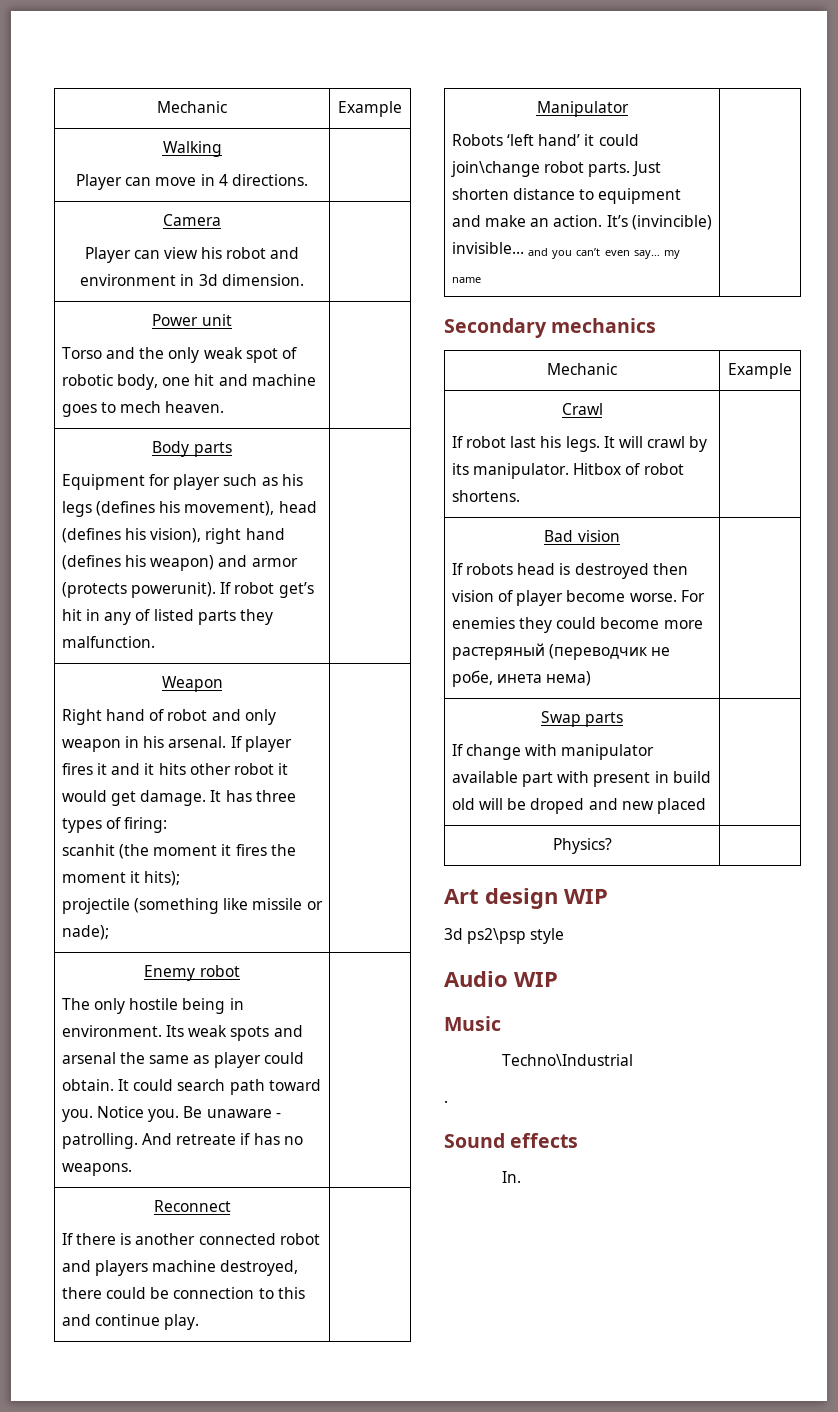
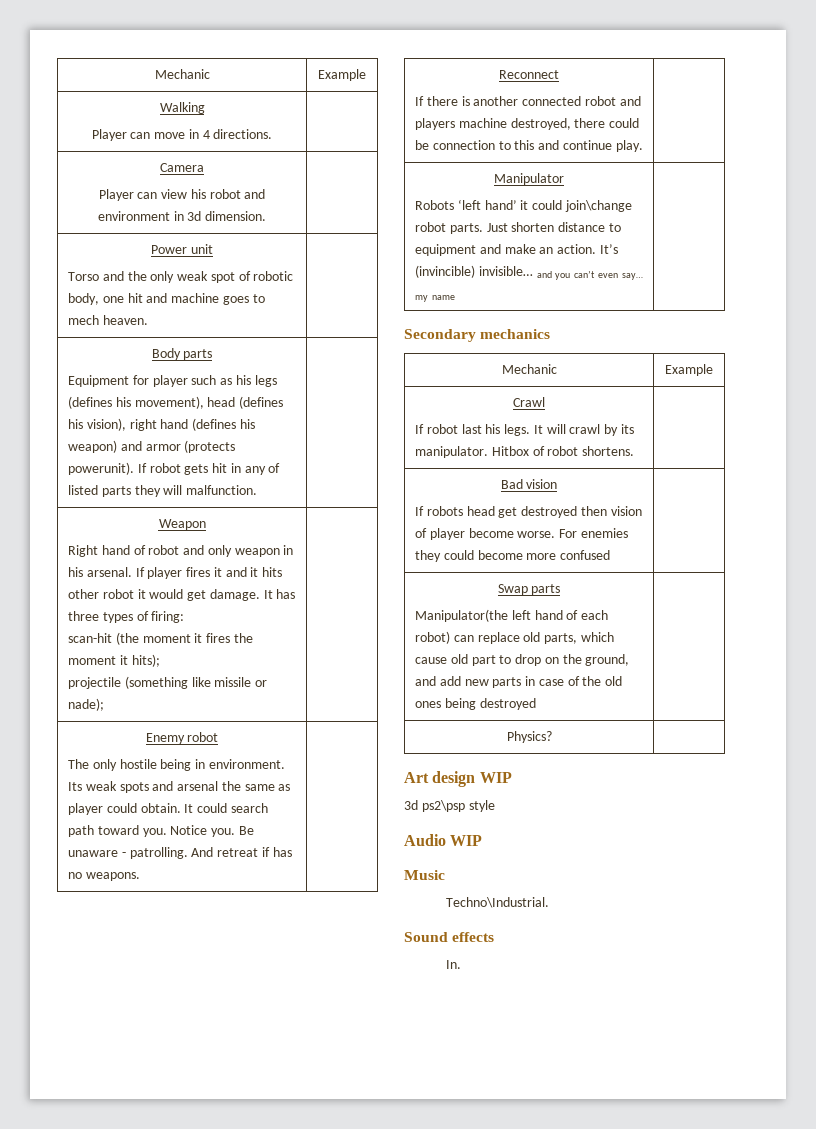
  Body parts
- Equipment for player such as his legs (defines his movement), head (defines his vision), right hand (defines his weapon) and armor (protects powerunit). If robot get’s hit in any of listed parts they malfunction. |
+ Equipment for player such as his legs (defines his movement), head (defines his vision), right hand (defines his weapon) and armor (protects powerunit). If robot gets hit in any of listed parts they will malfunction. |
- scanhit (the moment it fires the moment it hits);
+ scan-hit (the moment it fires the moment it hits);
  Enemy robot
- The only hostile being in environment. Its weak spots and arsenal the same as player could obtain. It could search path toward you. Notice you. Be unaware - patrolling. And retreate if has no weapons. |
+ The only hostile being in environment. Its weak spots and arsenal the same as player could obtain. It could search path toward you. Notice you. Be unaware - patrolling. And retreat if has no weapons. |
  Bad vision
- If robots head is destroyed then vision of player become worse. For enemies they could become more растеряный (переводчик не робе, инета нема) |
+ If robots head get destroyed then vision of player become worse. For enemies they could become more confused |
  Swap parts
- If change with manipulator available part with present in build old will be droped and new placed |
+ Manipulator(the left hand of each robot) can replace old parts, which cause old part to drop on the ground, and add new parts in case of the old ones being destroyed |
- Techno\Industrial
- .
+ Techno\Industrial.

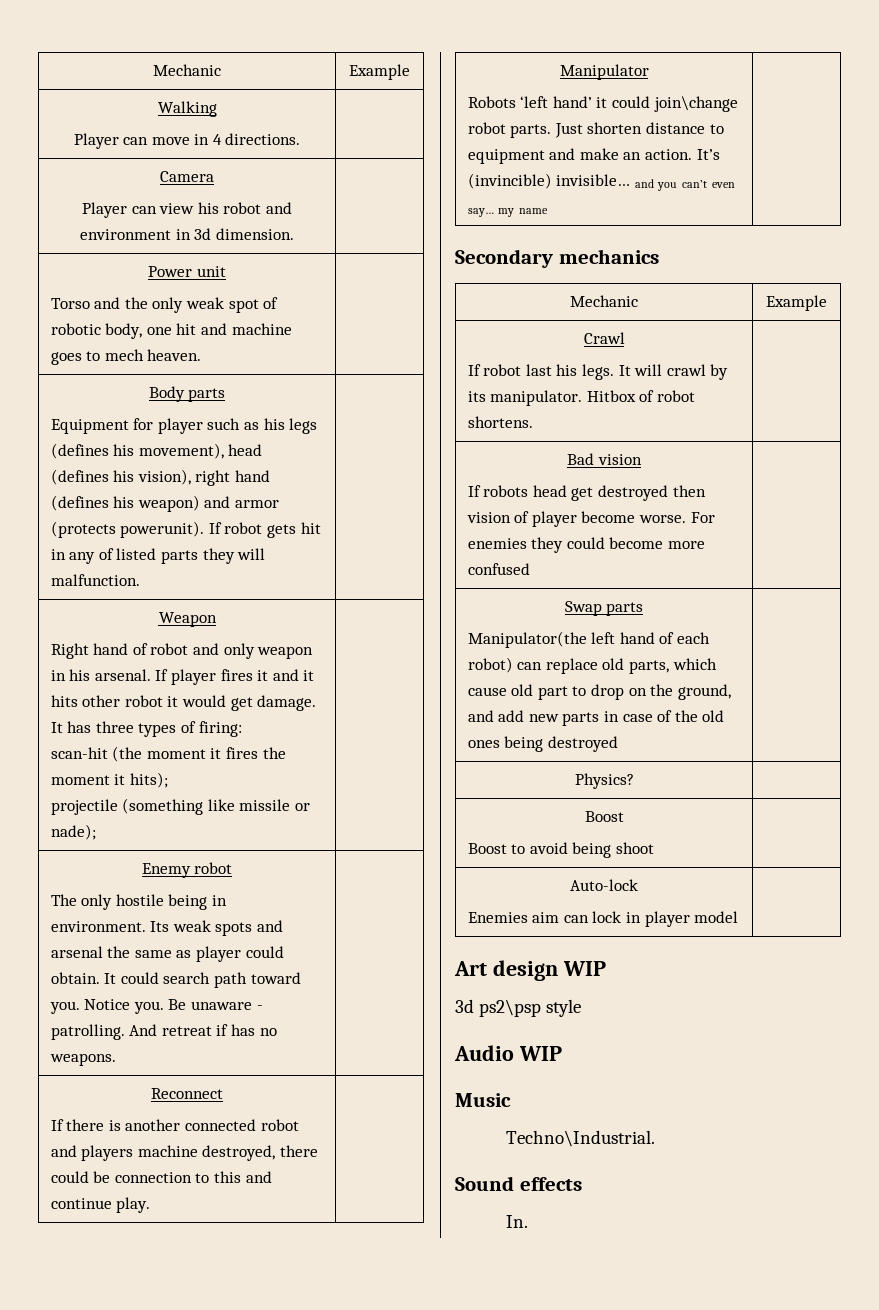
  Physics? |
+ Boost
+ Boost to avoid being shoot |
+ Auto-lock
+ Enemies aim can lock in player model |

